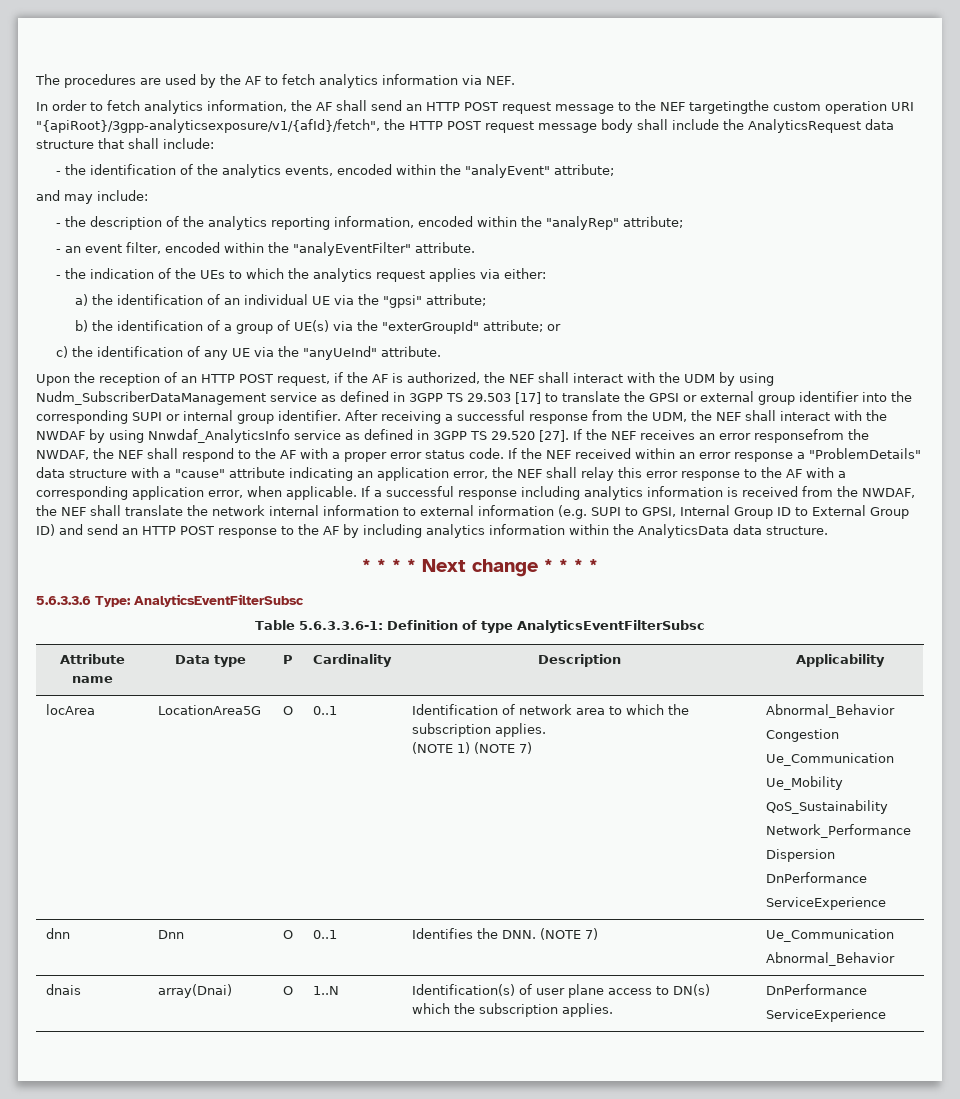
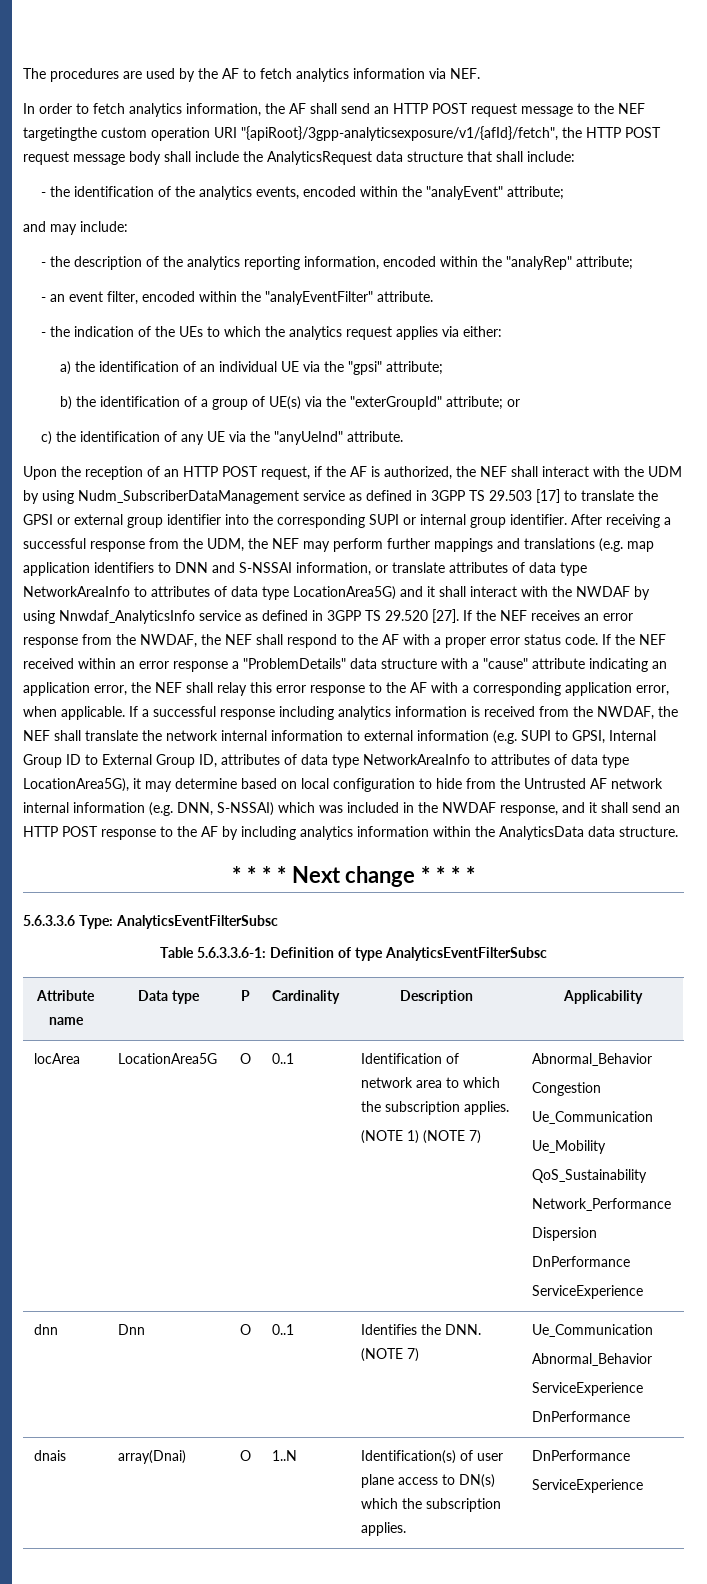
- After receiving a successful response from the UDM, the NEF shall interact with the NWDAF by using Nnwdaf_AnalyticsInfo service as defined in 3GPP TS 29.520 [27].
+ After receiving a successful response from the UDM, the NEF may perform further mappings and translations (e.g. map application identifiers to DNN and S-NSSAI information, or translate attributes of data type NetworkAreaInfo to attributes of data type LocationArea5G) and it shall interact with the NWDAF by using Nnwdaf_AnalyticsInfo service as defined in 3GPP TS 29.520 [27].
- If the NEF receives an error responsefrom the NWDAF, the NEF shall respond to the AF with a proper error status code.
+ If the NEF receives an error response from the NWDAF, the NEF shall respond to the AF with a proper error status code.
- If a successful response including analytics information is received from the NWDAF, the NEF shall translate the network internal information to external information (e.g. SUPI to GPSI, Internal Group ID to External Group ID) and send an HTTP POST response to the AF by including analytics information within the AnalyticsData data structure.
+ If a successful response including analytics information is received from the NWDAF, the NEF shall translate the network internal information to external information (e.g. SUPI to GPSI, Internal Group ID to External Group ID, attributes of data type NetworkAreaInfo to attributes of data type LocationArea5G), it may determine based on local configuration to hide from the Untrusted AF network internal information (e.g. DNN, S-NSSAI) which was included in the NWDAF response, and it shall send an HTTP POST response to the AF by including analytics information within the AnalyticsData data structure.
  dnn | Dnn | O | 0..1 | Identifies the DNN. (NOTE 7) | Ue_Communication
  Abnormal_Behavior
+ ServiceExperience
+ DnPerformance

